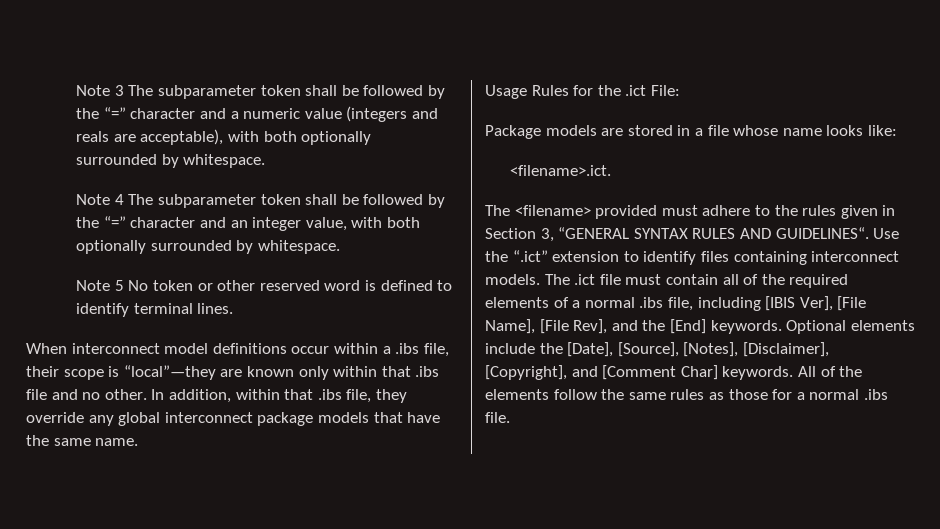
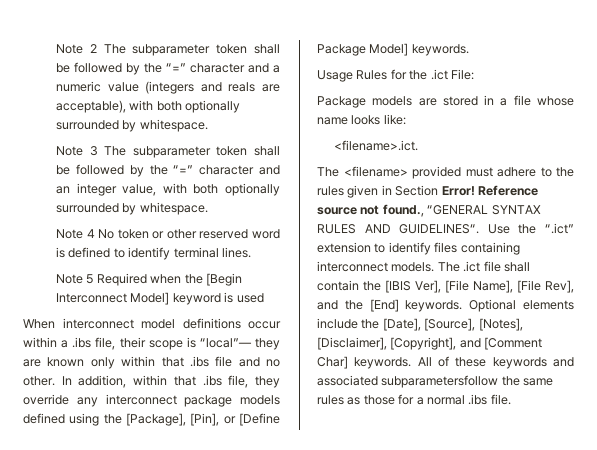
- Note 3 The subparameter token shall be followed by the “=” character and a numeric value (integers and reals are acceptable), with both optionally surrounded by whitespace.
+ Note 2 The subparameter token shall be followed by the “=” character and a numeric value (integers and reals are acceptable), with both optionally surrounded by whitespace.
- Note 4 The subparameter token shall be followed by the “=” character and an integer value, with both optionally surrounded by whitespace.
+ Note 3 The subparameter token shall be followed by the “=” character and an integer value, with both optionally surrounded by whitespace.
- Note 5 No token or other reserved word is defined to identify terminal lines.
+ Note 4 No token or other reserved word is defined to identify terminal lines.
+ Note 5 Required when the [Begin Interconnect Model] keyword is used
- When interconnect model definitions occur within a .ibs file, their scope is “local”—they are known only within that .ibs file and no other.
+ When interconnect model definitions occur within a .ibs file, their scope is “local”— they are known only within that .ibs file and no other.
- In addition, within that .ibs file, they override any global interconnect package models that have the same name.
+ In addition, within that .ibs file, they override any interconnect package models defined using the [Package], [Pin], or [Define Package Model] keywords.
- The <filename> provided must adhere to the rules given in Section 3, “GENERAL SYNTAX RULES AND GUIDELINES“.
+ The <filename> provided must adhere to the rules given in Section Error! Reference source not found., “GENERAL SYNTAX RULES AND GUIDELINES“.
- The .ict file must contain all of the required elements of a normal .ibs file, including [IBIS Ver], [File Name], [File Rev], and the [End] keywords.
+ The .ict file shall contain the [IBIS Ver], [File Name], [File Rev], and the [End] keywords.
- All of the elements follow the same rules as those for a normal .ibs file.
+ All of these keywords and associated subparametersfollow the same rules as those for a normal .ibs file.

